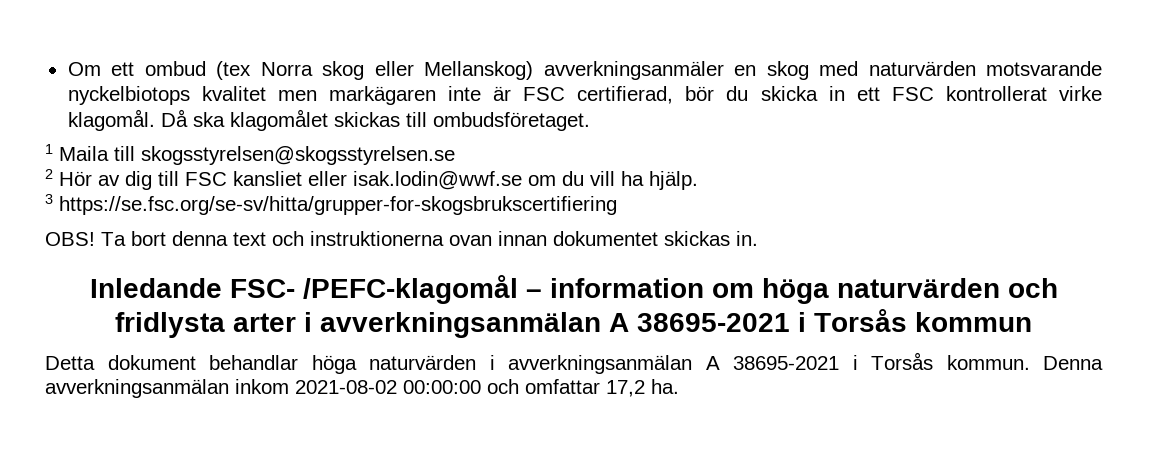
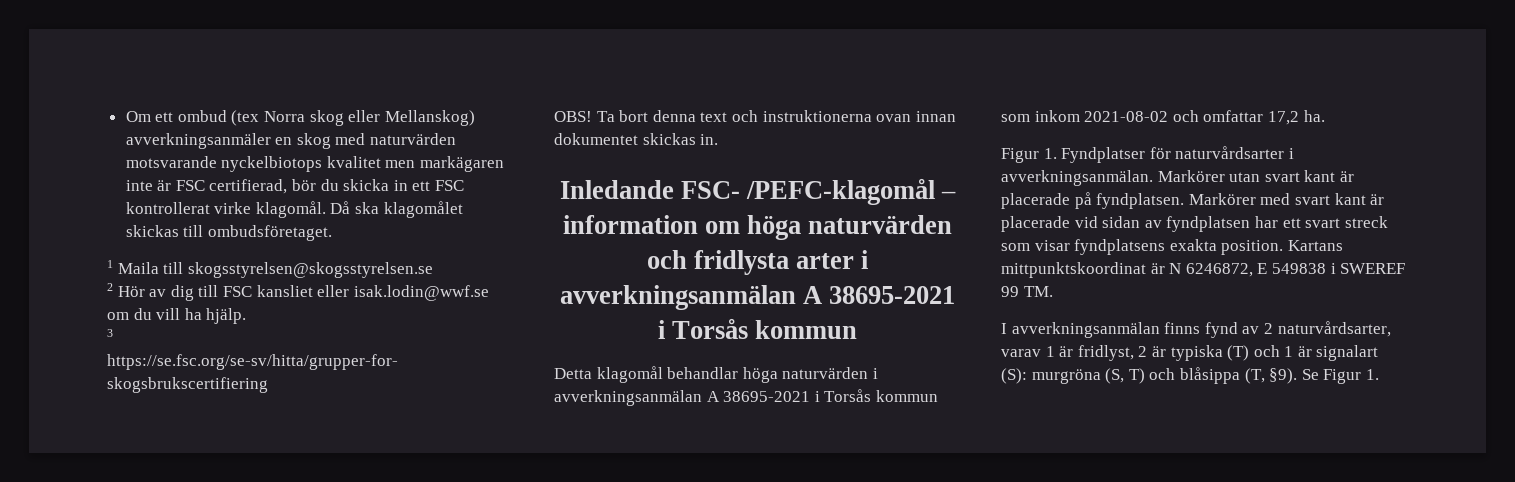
- Detta dokument behandlar höga naturvärden i avverkningsanmälan A 38695-2021 i Torsås kommun. Denna avverkningsanmälan inkom 2021-08-02 00:00:00 och omfattar 17,2 ha.
+ Detta klagomål behandlar höga naturvärden i avverkningsanmälan A 38695-2021 i Torsås kommun som inkom 2021-08-02 och omfattar 17,2 ha.
+ Figur 1. Fyndplatser för naturvårdsarter i avverkningsanmälan. Markörer utan svart kant är placerade på fyndplatsen. Markörer med svart kant är placerade vid sidan av fyndplatsen har ett svart streck som visar fyndplatsens exakta position. Kartans mittpunktskoordinat är N 6246872, E 549838 i SWEREF 99 TM.
+ I avverkningsanmälan finns fynd av 2 naturvårdsarter, varav 1 är fridlyst, 2 är typiska (T) och 1 är signalart (S): murgröna (S, T) och blåsippa (T, §9). Se Figur 1.

